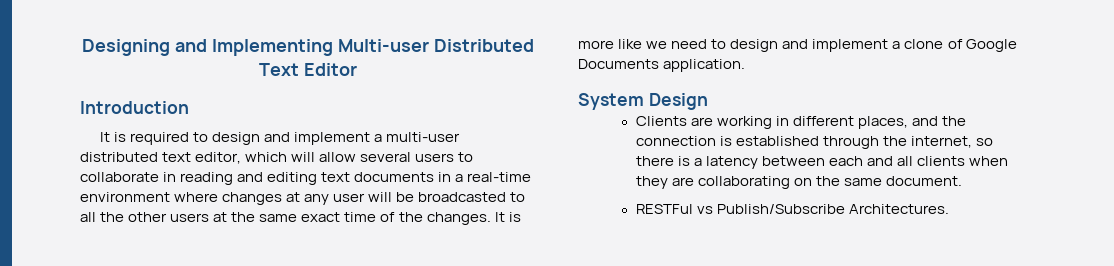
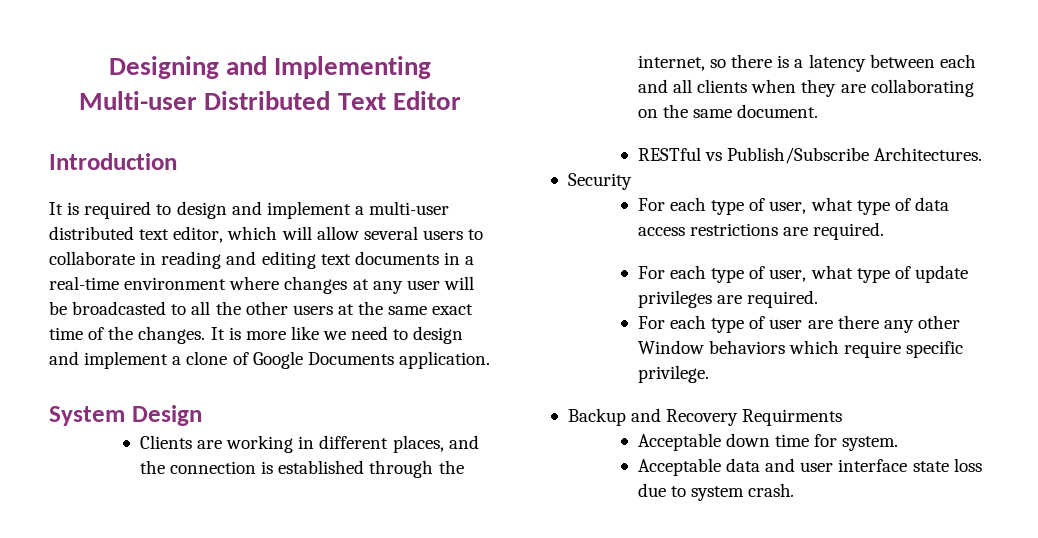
- RESTFul vs Publish/Subscribe Architectures.
+ RESTful vs Publish/Subscribe Architectures.
+ Security
+ For each type of user, what type of data access restrictions are required.
+ For each type of user, what type of update privileges are required.
+ For each type of user are there any other Window behaviors which require specific privilege.
+ Backup and Recovery Requirments
+ Acceptable down time for system.
+ Acceptable data and user interface state loss due to system crash.

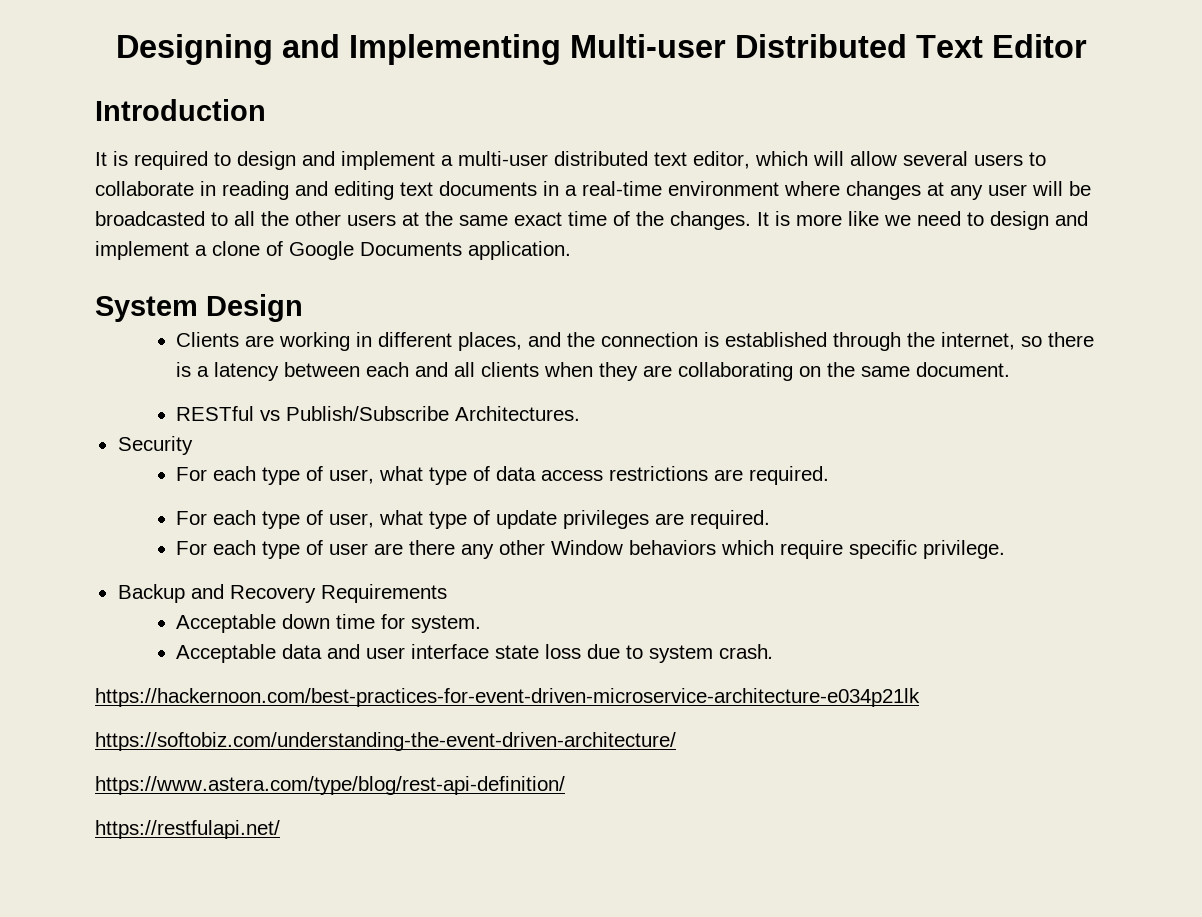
- Backup and Recovery Requirments
+ Backup and Recovery Requirements
+ https://hackernoon.com/best-practices-for-event-driven-microservice-architecture-e034p21lk
+ https://softobiz.com/understanding-the-event-driven-architecture/
+ https://www.astera.com/type/blog/rest-api-definition/
+ https://restfulapi.net/

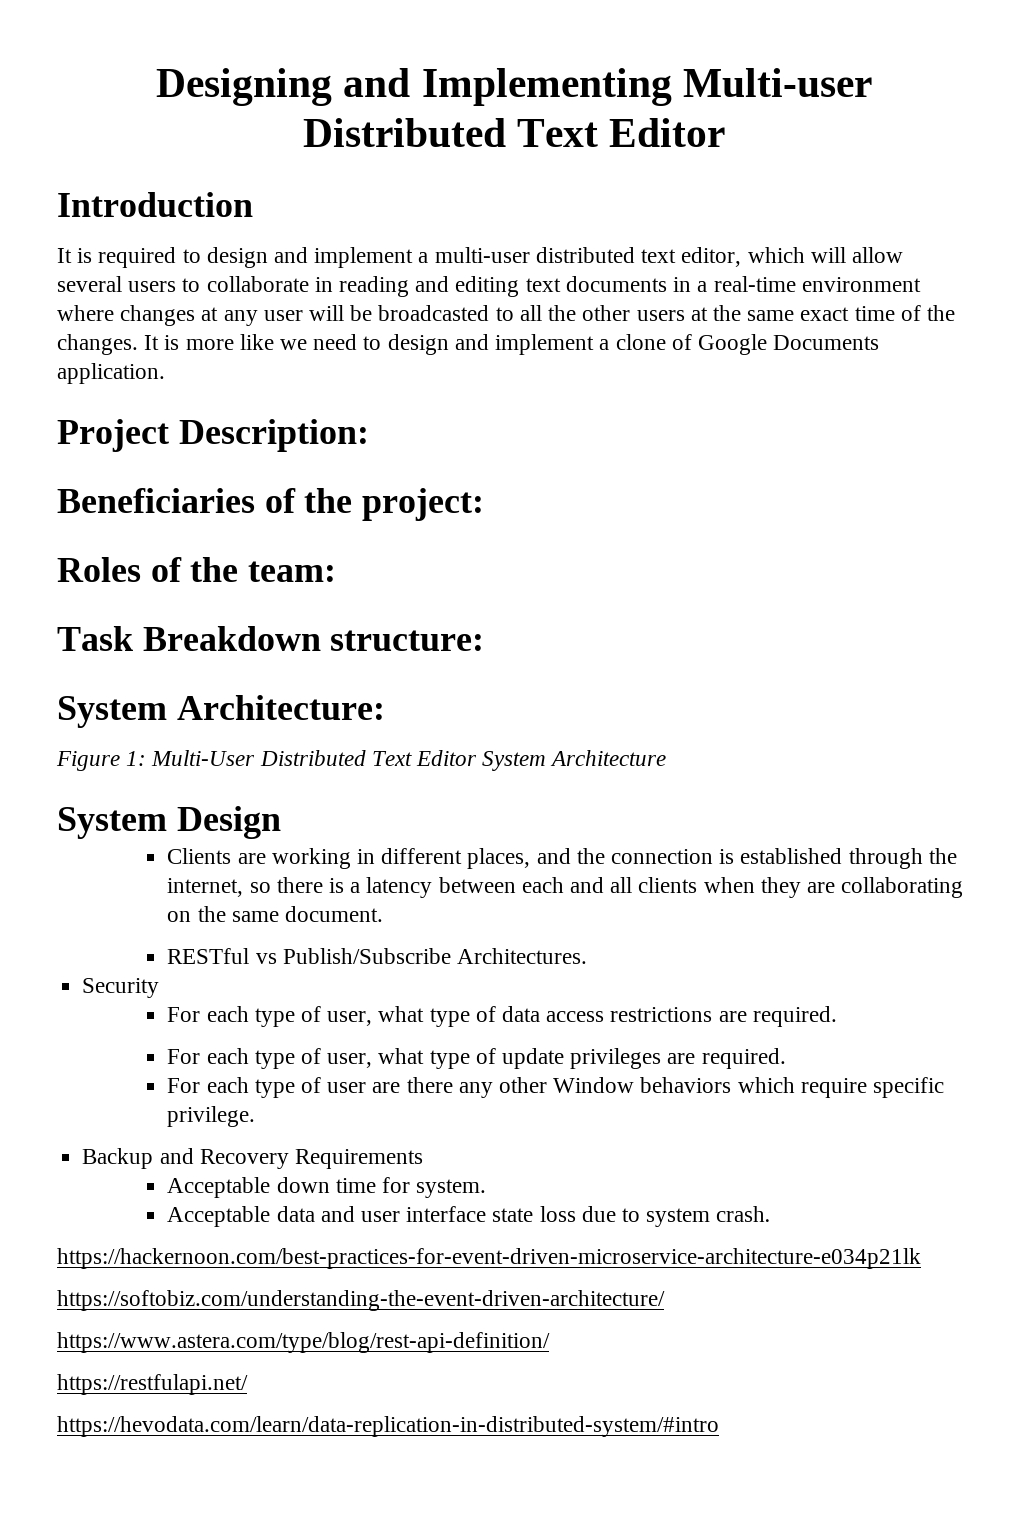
+ Project Description:
+ Beneficiaries of the project:
+ Roles of the team:
+ Task Breakdown structure:
+ System Architecture:
+ Figure 1: Multi-User Distributed Text Editor System Architecture
+ https://hevodata.com/learn/data-replication-in-distributed-system/#intro

